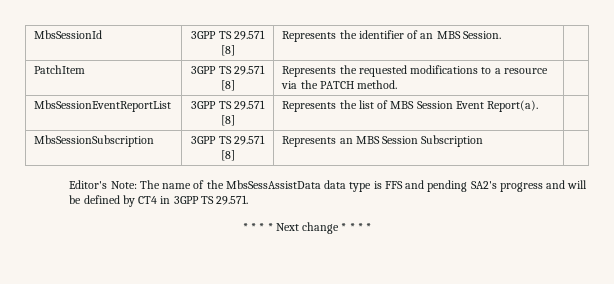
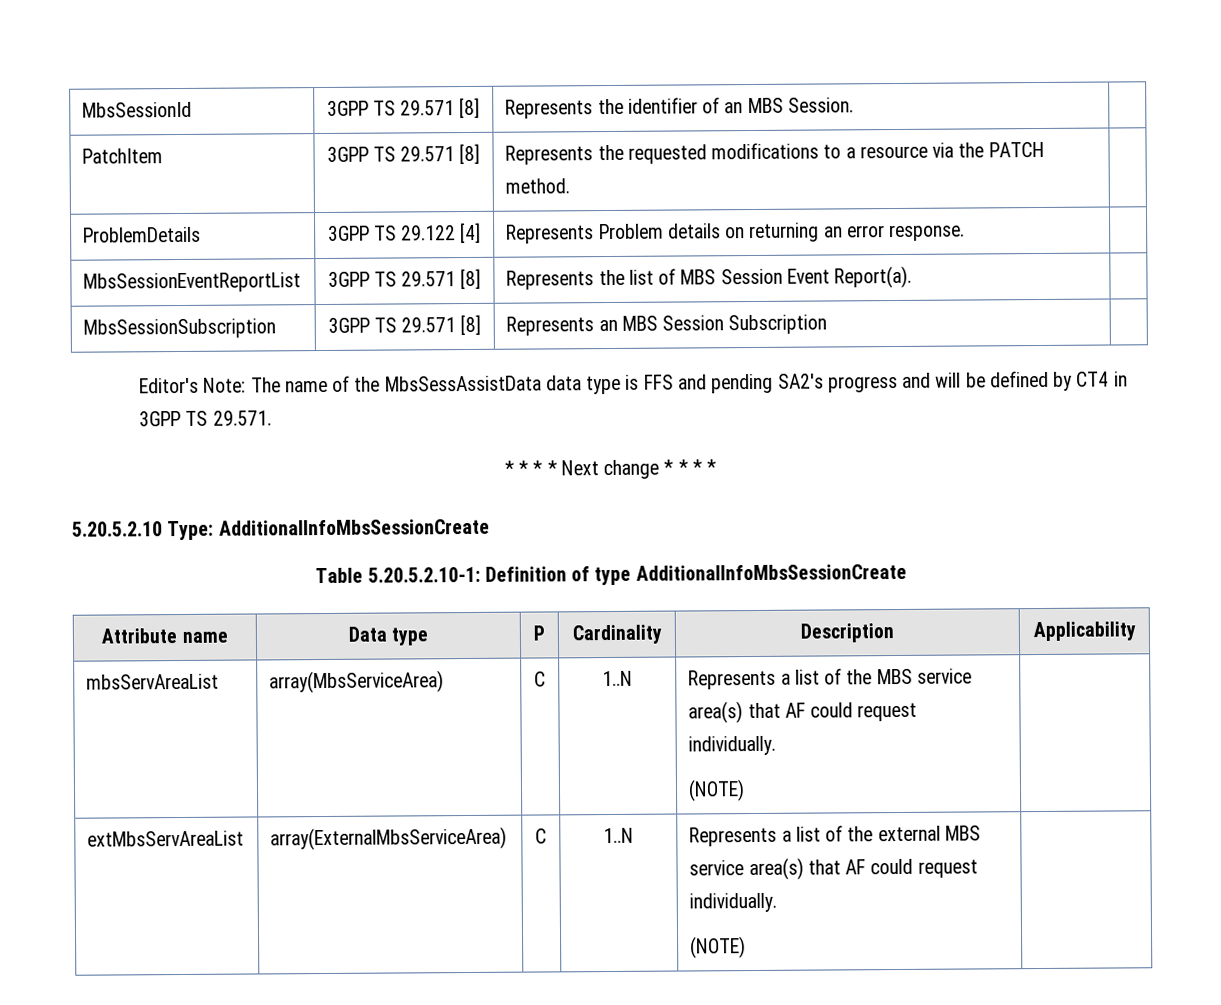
+ ProblemDetails | 3GPP TS 29.122 [4] | Represents Problem details on returning an error response. |
+ 5.20.5.2.10 Type: AdditionalInfoMbsSessionCreate
+ Table 5.20.5.2.10-1: Definition of type AdditionalInfoMbsSessionCreate
+ Attribute name | Data type | P | Cardinality | Description | Applicability
+ mbsServAreaList | array(MbsServiceArea) | C | 1..N | Represents a list of the MBS service area(s) that AF could request individually.
+ (NOTE) |
+ extMbsServAreaList | array(ExternalMbsServiceArea) | C | 1..N | Represents a list of the external MBS service area(s) that AF could request individually.
+ (NOTE) |

